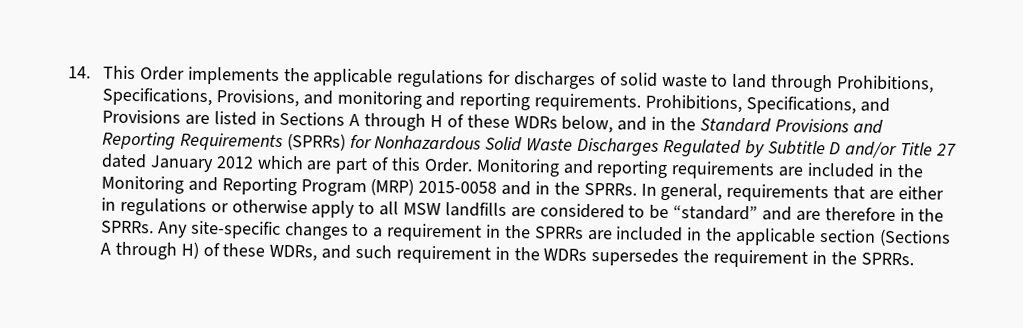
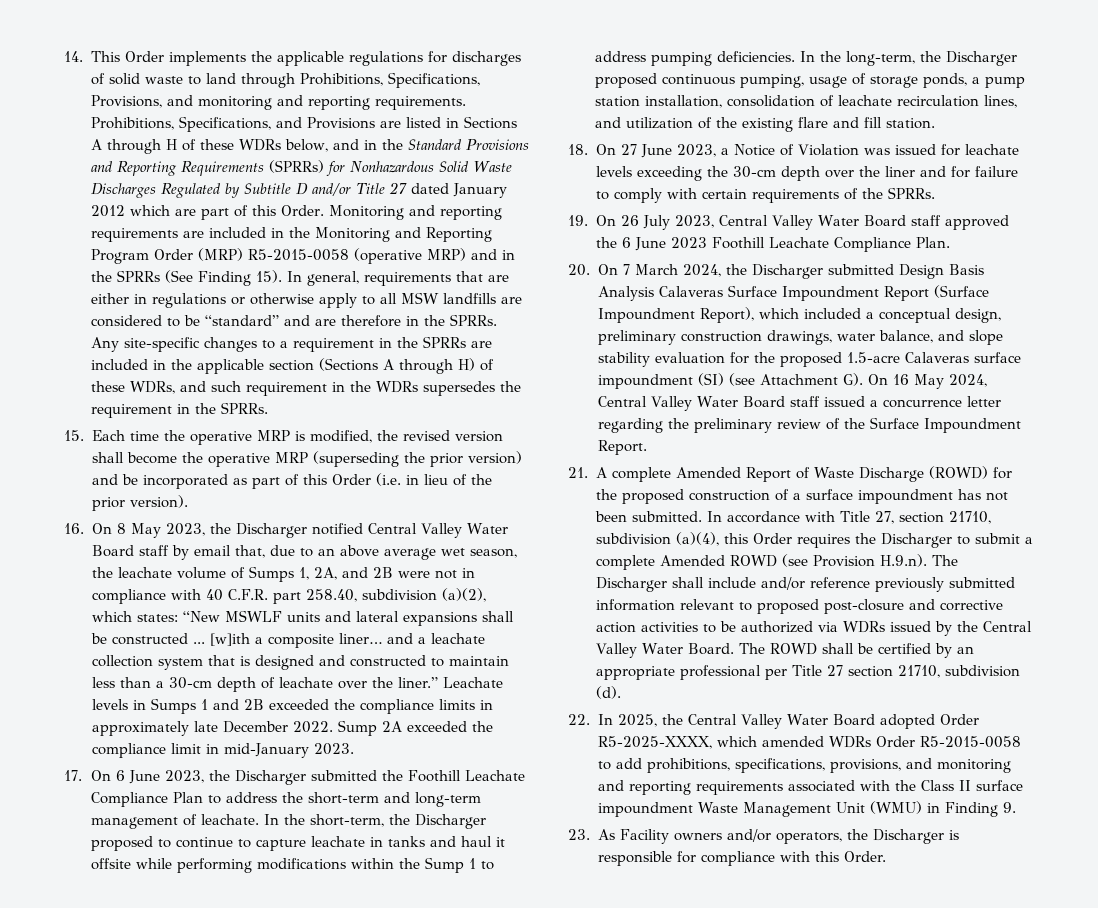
- Monitoring and reporting requirements are included in the Monitoring and Reporting Program (MRP) 2015-0058 and in the SPRRs.
+ Monitoring and reporting requirements are included in the Monitoring and Reporting Program Order (MRP) R5-2015-0058 (operative MRP) and in the SPRRs (See Finding 15).
+ 15. Each time the operative MRP is modified, the revised version shall become the operative MRP (superseding the prior version) and be incorporated as part of this Order (i.e. in lieu of the prior version).
+ 16. On 8 May 2023, the Discharger notified Central Valley Water Board staff by email that, due to an above average wet season, the leachate volume of Sumps 1, 2A, and 2B were not in compliance with 40 C.F.R. part 258.40, subdivision (a)(2), which states: “New MSWLF units and lateral expansions shall be constructed ... [w]ith a composite liner… and a leachate collection system that is designed and constructed to maintain less than a 30-cm depth of leachate over the liner.” Leachate levels in Sumps 1 and 2B exceeded the compliance limits in approximately late December 2022. Sump 2A exceeded the compliance limit in mid-January 2023.
+ 17. On 6 June 2023, the Discharger submitted the Foothill Leachate Compliance Plan to address the short-term and long-term management of leachate. In the short-term, the Discharger proposed to continue to capture leachate in tanks and haul it offsite while performing modifications within the Sump 1 to address pumping deficiencies. In the long-term, the Discharger proposed continuous pumping, usage of storage ponds, a pump station installation, consolidation of leachate recirculation lines, and utilization of the existing flare and fill station.
+ 18. On 27 June 2023, a Notice of Violation was issued for leachate levels exceeding the 30-cm depth over the liner and for failure to comply with certain requirements of the SPRRs.
+ 19. On 26 July 2023, Central Valley Water Board staff approved the 6 June 2023 Foothill Leachate Compliance Plan.
+ 20. On 7 March 2024, the Discharger submitted Design Basis Analysis Calaveras Surface Impoundment Report (Surface Impoundment Report), which included a conceptual design, preliminary construction drawings, water balance, and slope stability evaluation for the proposed 1.5-acre Calaveras surface impoundment (SI) (see Attachment G). On 16 May 2024, Central Valley Water Board staff issued a concurrence letter regarding the preliminary review of the Surface Impoundment Report.
+ 21. A complete Amended Report of Waste Discharge (ROWD) for the proposed construction of a surface impoundment has not been submitted. In accordance with Title 27, section 21710, subdivision (a)(4), this Order requires the Discharger to submit a complete Amended ROWD (see Provision H.9.n). The Discharger shall include and/or reference previously submitted information relevant to proposed post-closure and corrective action activities to be authorized via WDRs issued by the Central Valley Water Board. The ROWD shall be certified by an appropriate professional per Title 27 section 21710, subdivision (d).
+ 22. In 2025, the Central Valley Water Board adopted Order R5-2025-XXXX, which amended WDRs Order R5-2015-0058 to add prohibitions, specifications, provisions, and monitoring and reporting requirements associated with the Class II surface impoundment Waste Management Unit (WMU) in Finding 9.
+ 23. As Facility owners and/or operators, the Discharger is responsible for compliance with this Order.

